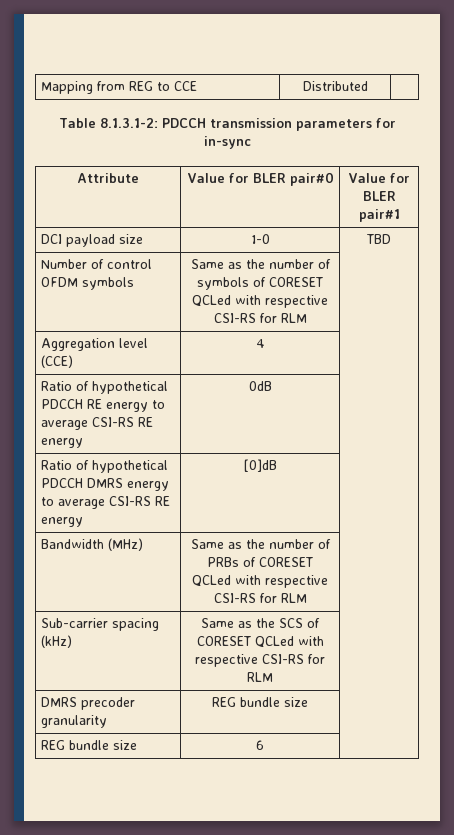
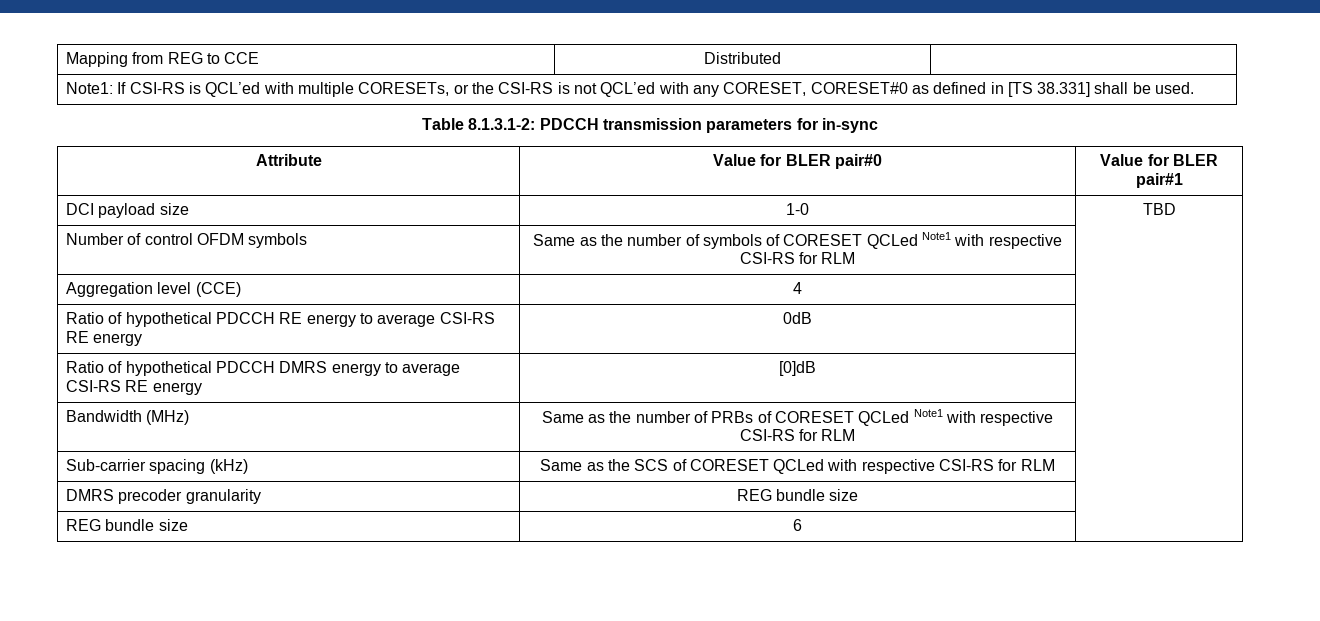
+ Note1: If CSI-RS is QCL’ed with multiple CORESETs, or the CSI-RS is not QCL’ed with any CORESET, CORESET#0 as defined in [TS 38.331] shall be used.
- Number of control OFDM symbols | Same as the number of symbols of CORESET QCLed with respective CSI-RS for RLM |
+ Number of control OFDM symbols | Same as the number of symbols of CORESET QCLed Note1 with respective CSI-RS for RLM |
- Bandwidth (MHz) | Same as the number of PRBs of CORESET QCLed with respective CSI-RS for RLM |
+ Bandwidth (MHz) | Same as the number of PRBs of CORESET QCLed Note1 with respective CSI-RS for RLM |

